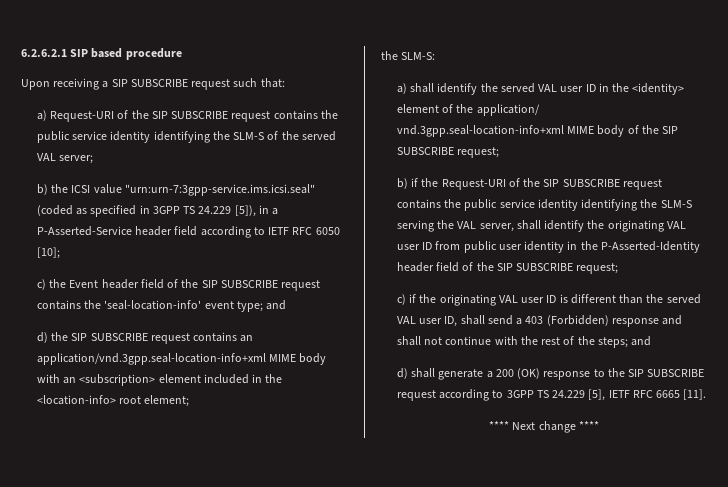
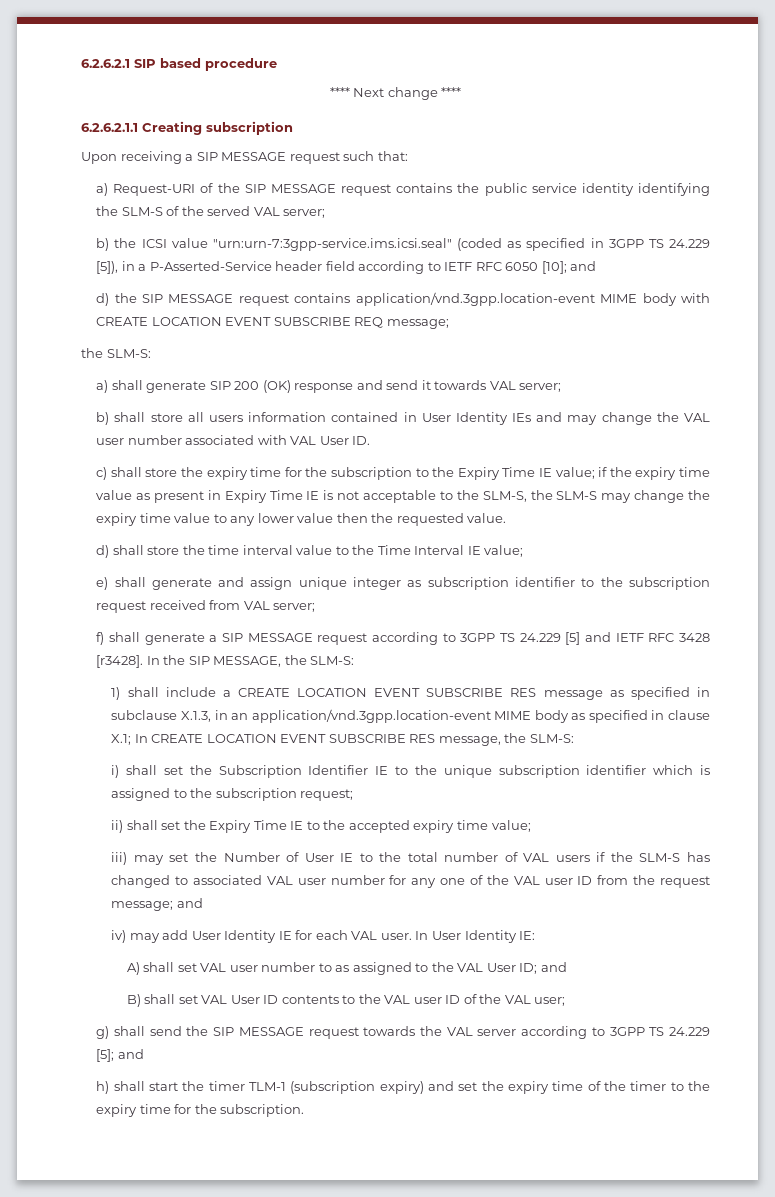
+ **** Next change ****
+ 6.2.6.2.1.1 Creating subscription
- Upon receiving a SIP SUBSCRIBE request such that:
+ Upon receiving a SIP MESSAGE request such that:
- a) Request-URI of the SIP SUBSCRIBE request contains the public service identity identifying the SLM-S of the served VAL server;
+ a) Request-URI of the SIP MESSAGE request contains the public service identity identifying the SLM-S of the served VAL server;
- b) the ICSI value "urn:urn-7:3gpp-service.ims.icsi.seal" (coded as specified in 3GPP TS 24.229 [5]), in a P-Asserted-Service header field according to IETF RFC 6050 [10];
- c) the Event header field of the SIP SUBSCRIBE request contains the 'seal-location-info' event type; and
+ b) the ICSI value "urn:urn-7:3gpp-service.ims.icsi.seal" (coded as specified in 3GPP TS 24.229 [5]), in a P-Asserted-Service header field according to IETF RFC 6050 [10]; and
- d) the SIP SUBSCRIBE request contains an application/vnd.3gpp.seal-location-info+xml MIME body with an <subscription> element included in the <location-info> root element;
+ d) the SIP MESSAGE request contains application/vnd.3gpp.location-event MIME body with CREATE LOCATION EVENT SUBSCRIBE REQ message;
  the SLM-S:
- a) shall identify the served VAL user ID in the <identity> element of the application/ vnd.3gpp.seal-location-info+xml MIME body of the SIP SUBSCRIBE request;
- b) if the Request-URI of the SIP SUBSCRIBE request contains the public service identity identifying the SLM-S serving the VAL server, shall identify the originating VAL user ID from public user identity in the P-Asserted-Identity header field of the SIP SUBSCRIBE request;
- c) if the originating VAL user ID is different than the served VAL user ID, shall send a 403 (Forbidden) response and shall not continue with the rest of the steps; and
- d) shall generate a 200 (OK) response to the SIP SUBSCRIBE request according to 3GPP TS 24.229 [5], IETF RFC 6665 [11].
- **** Next change ****
+ a) shall generate SIP 200 (OK) response and send it towards VAL server;
+ b) shall store all users information contained in User Identity IEs and may change the VAL user number associated with VAL User ID.
+ c) shall store the expiry time for the subscription to the Expiry Time IE value; if the expiry time value as present in Expiry Time IE is not acceptable to the SLM-S, the SLM-S may change the expiry time value to any lower value then the requested value.
+ d) shall store the time interval value to the Time Interval IE value;
+ e) shall generate and assign unique integer as subscription identifier to the subscription request received from VAL server;
+ f) shall generate a SIP MESSAGE request according to 3GPP TS 24.229 [5] and IETF RFC 3428 [r3428]. In the SIP MESSAGE, the SLM-S:
+ 1) shall include a CREATE LOCATION EVENT SUBSCRIBE RES message as specified in subclause X.1.3, in an application/vnd.3gpp.location-event MIME body as specified in clause X.1; In CREATE LOCATION EVENT SUBSCRIBE RES message, the SLM-S:
+ i) shall set the Subscription Identifier IE to the unique subscription identifier which is assigned to the subscription request;
+ ii) shall set the Expiry Time IE to the accepted expiry time value;
+ iii) may set the Number of User IE to the total number of VAL users if the SLM-S has changed to associated VAL user number for any one of the VAL user ID from the request message; and
+ iv) may add User Identity IE for each VAL user. In User Identity IE:
+ A) shall set VAL user number to as assigned to the VAL User ID; and
+ B) shall set VAL User ID contents to the VAL user ID of the VAL user;
+ g) shall send the SIP MESSAGE request towards the VAL server according to 3GPP TS 24.229 [5]; and
+ h) shall start the timer TLM-1 (subscription expiry) and set the expiry time of the timer to the expiry time for the subscription.

